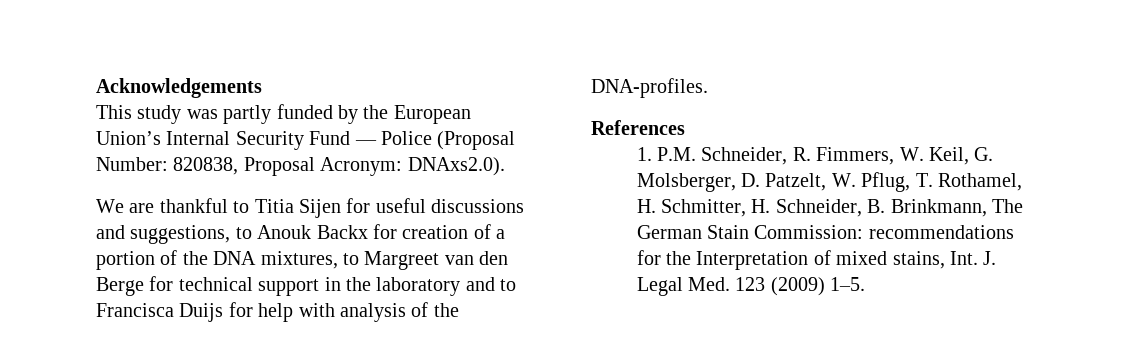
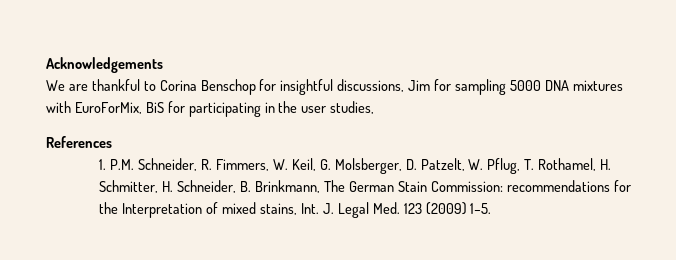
- This study was partly funded by the European Union’s Internal Security Fund — Police (Proposal Number: 820838, Proposal Acronym: DNAxs2.0).
- We are thankful to Titia Sijen for useful discussions and suggestions, to Anouk Backx for creation of a portion of the DNA mixtures, to Margreet van den Berge for technical support in the laboratory and to Francisca Duijs for help with analysis of the DNA-profiles.
+ We are thankful to Corina Benschop for insightful discussions, Jim for sampling 5000 DNA mixtures with EuroForMix, BiS for participating in the user studies,

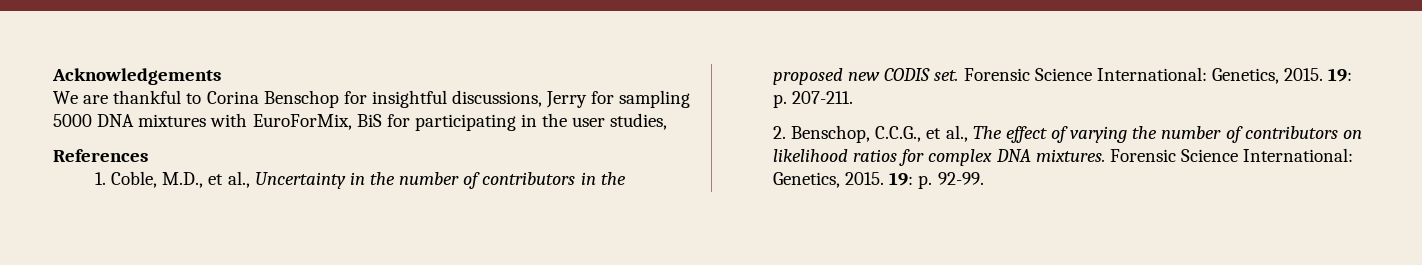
- We are thankful to Corina Benschop for insightful discussions, Jim for sampling 5000 DNA mixtures with EuroForMix, BiS for participating in the user studies,
+ We are thankful to Corina Benschop for insightful discussions, Jerry for sampling 5000 DNA mixtures with EuroForMix, BiS for participating in the user studies,
- 1. P.M. Schneider, R. Fimmers, W. Keil, G. Molsberger, D. Patzelt, W. Pflug, T. Rothamel, H. Schmitter, H. Schneider, B. Brinkmann, The German Stain Commission: recommendations for the Interpretation of mixed stains, Int. J. Legal Med. 123 (2009) 1–5.
+ 1. Coble, M.D., et al., Uncertainty in the number of contributors in the proposed new CODIS set. Forensic Science International: Genetics, 2015. 19: p. 207-211.
+ 2. Benschop, C.C.G., et al., The effect of varying the number of contributors on likelihood ratios for complex DNA mixtures. Forensic Science International: Genetics, 2015. 19: p. 92-99.

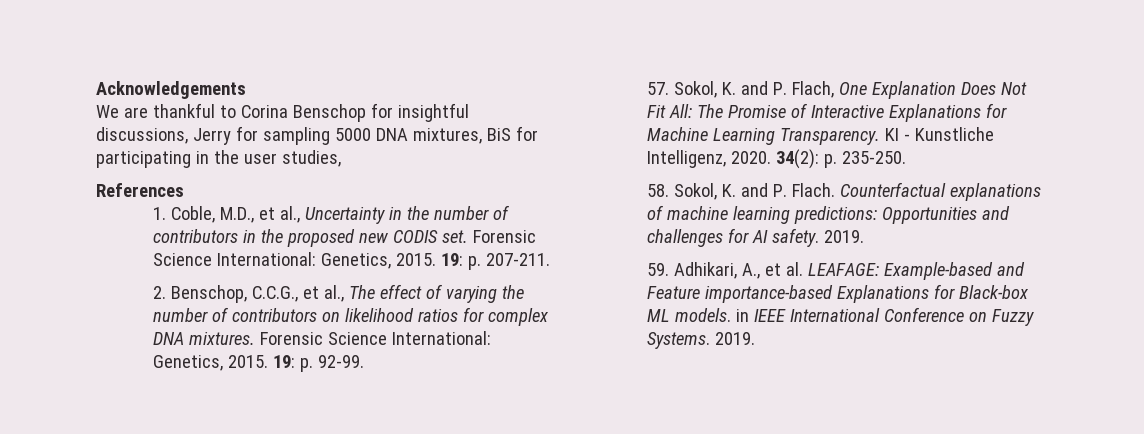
- We are thankful to Corina Benschop for insightful discussions, Jerry for sampling 5000 DNA mixtures with EuroForMix, BiS for participating in the user studies,
+ We are thankful to Corina Benschop for insightful discussions, Jerry for sampling 5000 DNA mixtures, BiS for participating in the user studies,
+ 57. Sokol, K. and P. Flach, One Explanation Does Not Fit All: The Promise of Interactive Explanations for Machine Learning Transparency. KI - Kunstliche Intelligenz, 2020. 34(2): p. 235-250.
+ 58. Sokol, K. and P. Flach. Counterfactual explanations of machine learning predictions: Opportunities and challenges for AI safety. 2019.
+ 59. Adhikari, A., et al. LEAFAGE: Example-based and Feature importance-based Explanations for Black-box ML models. in IEEE International Conference on Fuzzy Systems. 2019.

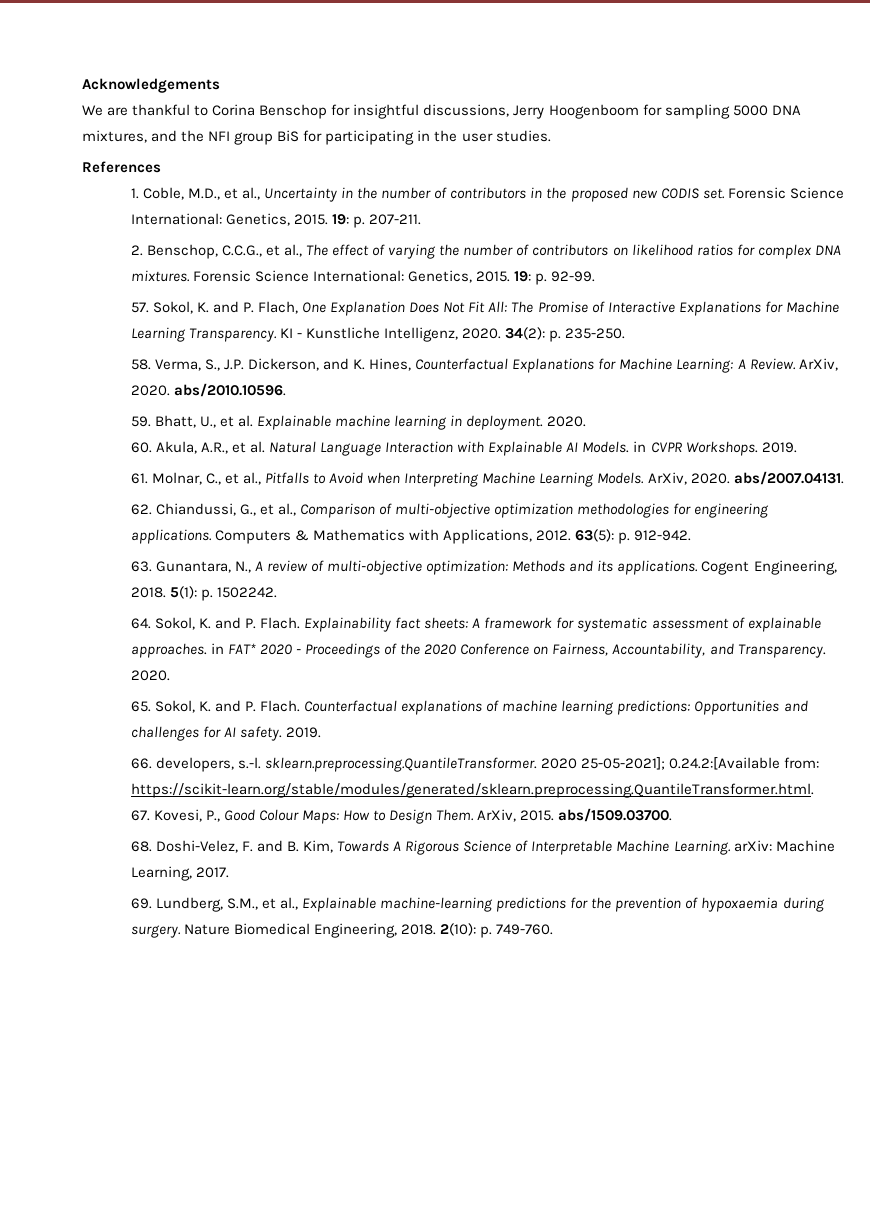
- We are thankful to Corina Benschop for insightful discussions, Jerry for sampling 5000 DNA mixtures, BiS for participating in the user studies,
+ We are thankful to Corina Benschop for insightful discussions, Jerry Hoogenboom for sampling 5000 DNA mixtures, and the NFI group BiS for participating in the user studies.
- 58. Sokol, K. and P. Flach.
+ 58. Verma, S., J.P. Dickerson, and K. Hines, Counterfactual Explanations for Machine Learning: A Review. ArXiv, 2020. abs/2010.10596.
+ 59. Bhatt, U., et al. Explainable machine learning in deployment. 2020.
+ 60. Akula, A.R., et al. Natural Language Interaction with Explainable AI Models. in CVPR Workshops. 2019.
+ 61. Molnar, C., et al., Pitfalls to Avoid when Interpreting Machine Learning Models. ArXiv, 2020. abs/2007.04131.
+ 62. Chiandussi, G., et al., Comparison of multi-objective optimization methodologies for engineering applications. Computers & Mathematics with Applications, 2012. 63(5): p. 912-942.
+ 63. Gunantara, N., A review of multi-objective optimization: Methods and its applications. Cogent Engineering, 2018. 5(1): p. 1502242.
+ 64. Sokol, K. and P. Flach. Explainability fact sheets: A framework for systematic assessment of explainable approaches. in FAT* 2020 - Proceedings of the 2020 Conference on Fairness, Accountability, and Transparency. 2020.
+ 65. Sokol, K. and P. Flach.
- 59. Adhikari, A., et al. LEAFAGE: Example-based and Feature importance-based Explanations for Black-box ML models. in IEEE International Conference on Fuzzy Systems. 2019.
+ 66. developers, s.-l. sklearn.preprocessing.QuantileTransformer. 2020 25-05-2021]; 0.24.2:[Available from: https://scikit-learn.org/stable/modules/generated/sklearn.preprocessing.QuantileTransformer.html.
+ 67. Kovesi, P., Good Colour Maps: How to Design Them. ArXiv, 2015. abs/1509.03700.
+ 68. Doshi-Velez, F. and B. Kim, Towards A Rigorous Science of Interpretable Machine Learning. arXiv: Machine Learning, 2017.
+ 69. Lundberg, S.M., et al., Explainable machine-learning predictions for the prevention of hypoxaemia during surgery. Nature Biomedical Engineering, 2018. 2(10): p. 749-760.

